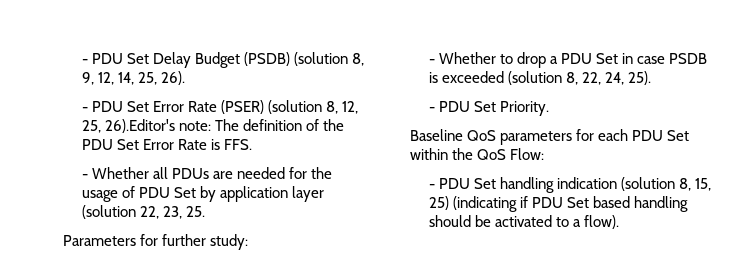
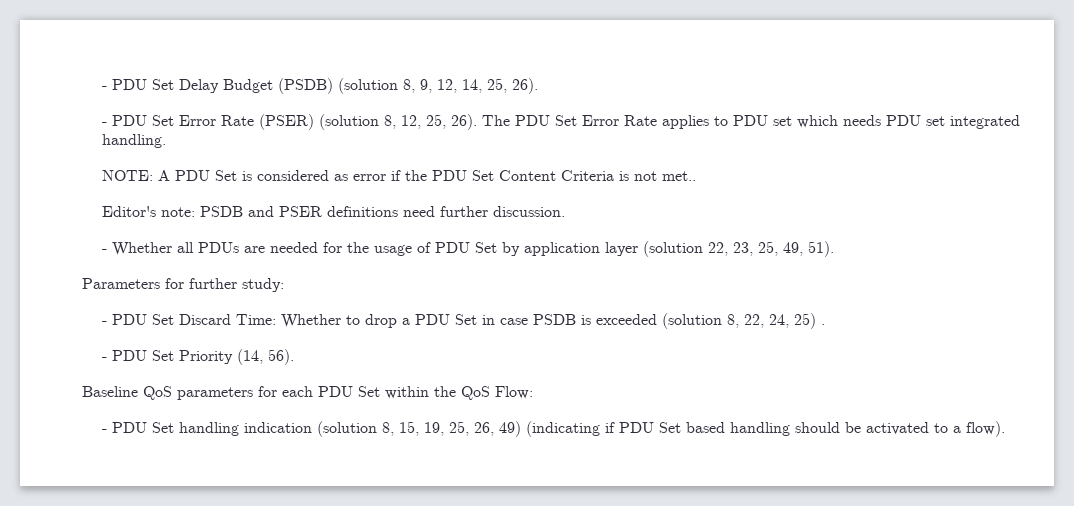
- - PDU Set Error Rate (PSER) (solution 8, 12, 25, 26).Editor's note: The definition of the PDU Set Error Rate is FFS.
+ - PDU Set Error Rate (PSER) (solution 8, 12, 25, 26). The PDU Set Error Rate applies to PDU set which needs PDU set integrated handling.
+ NOTE: A PDU Set is considered as error if the PDU Set Content Criteria is not met..
+ Editor's note: PSDB and PSER definitions need further discussion.
- - Whether all PDUs are needed for the usage of PDU Set by application layer (solution 22, 23, 25.
+ - Whether all PDUs are needed for the usage of PDU Set by application layer (solution 22, 23, 25, 49, 51).
- - Whether to drop a PDU Set in case PSDB is exceeded (solution 8, 22, 24, 25).
- - PDU Set Priority.
+ - PDU Set Discard Time: Whether to drop a PDU Set in case PSDB is exceeded (solution 8, 22, 24, 25) .
+ - PDU Set Priority (14, 56).
- - PDU Set handling indication (solution 8, 15, 25) (indicating if PDU Set based handling should be activated to a flow).
+ - PDU Set handling indication (solution 8, 15, 19, 25, 26, 49) (indicating if PDU Set based handling should be activated to a flow).

